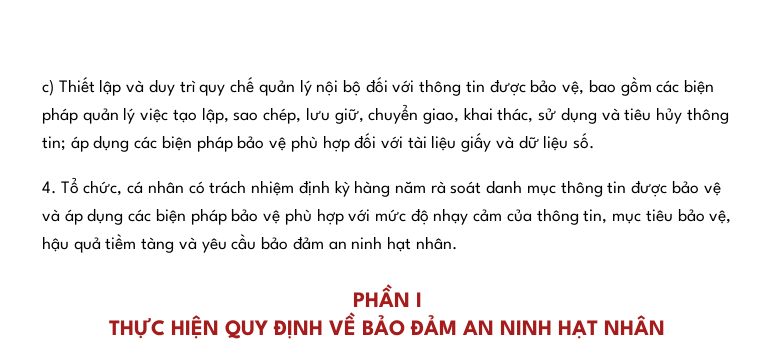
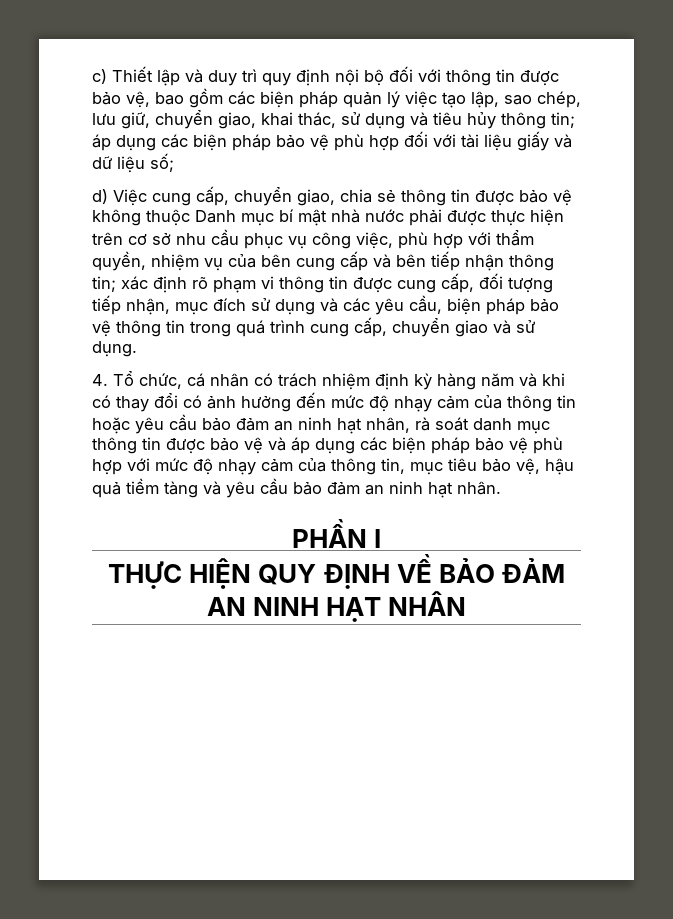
- c) Thiết lập và duy trì quy chế quản lý nội bộ đối với thông tin được bảo vệ, bao gồm các biện pháp quản lý việc tạo lập, sao chép, lưu giữ, chuyển giao, khai thác, sử dụng và tiêu hủy thông tin; áp dụng các biện pháp bảo vệ phù hợp đối với tài liệu giấy và dữ liệu số.
+ c) Thiết lập và duy trì quy định nội bộ đối với thông tin được bảo vệ, bao gồm các biện pháp quản lý việc tạo lập, sao chép, lưu giữ, chuyển giao, khai thác, sử dụng và tiêu hủy thông tin; áp dụng các biện pháp bảo vệ phù hợp đối với tài liệu giấy và dữ liệu số;
+ d) Việc cung cấp, chuyển giao, chia sẻ thông tin được bảo vệ không thuộc Danh mục bí mật nhà nước phải được thực hiện trên cơ sở nhu cầu phục vụ công việc, phù hợp với thẩm quyền, nhiệm vụ của bên cung cấp và bên tiếp nhận thông tin; xác định rõ phạm vi thông tin được cung cấp, đối tượng tiếp nhận, mục đích sử dụng và các yêu cầu, biện pháp bảo vệ thông tin trong quá trình cung cấp, chuyển giao và sử dụng.
- 4. Tổ chức, cá nhân có trách nhiệm định kỳ hàng năm rà soát danh mục thông tin được bảo vệ và áp dụng các biện pháp bảo vệ phù hợp với mức độ nhạy cảm của thông tin, mục tiêu bảo vệ, hậu quả tiềm tàng và yêu cầu bảo đảm an ninh hạt nhân.
+ 4. Tổ chức, cá nhân có trách nhiệm định kỳ hàng năm và khi có thay đổi có ảnh hưởng đến mức độ nhạy cảm của thông tin hoặc yêu cầu bảo đảm an ninh hạt nhân, rà soát danh mục thông tin được bảo vệ và áp dụng các biện pháp bảo vệ phù hợp với mức độ nhạy cảm của thông tin, mục tiêu bảo vệ, hậu quả tiềm tàng và yêu cầu bảo đảm an ninh hạt nhân.

